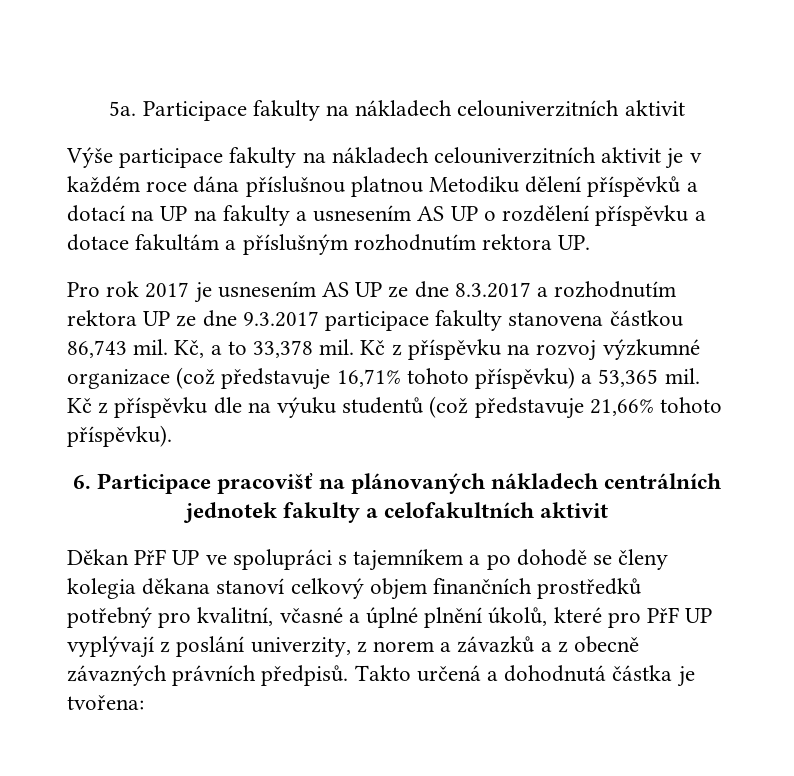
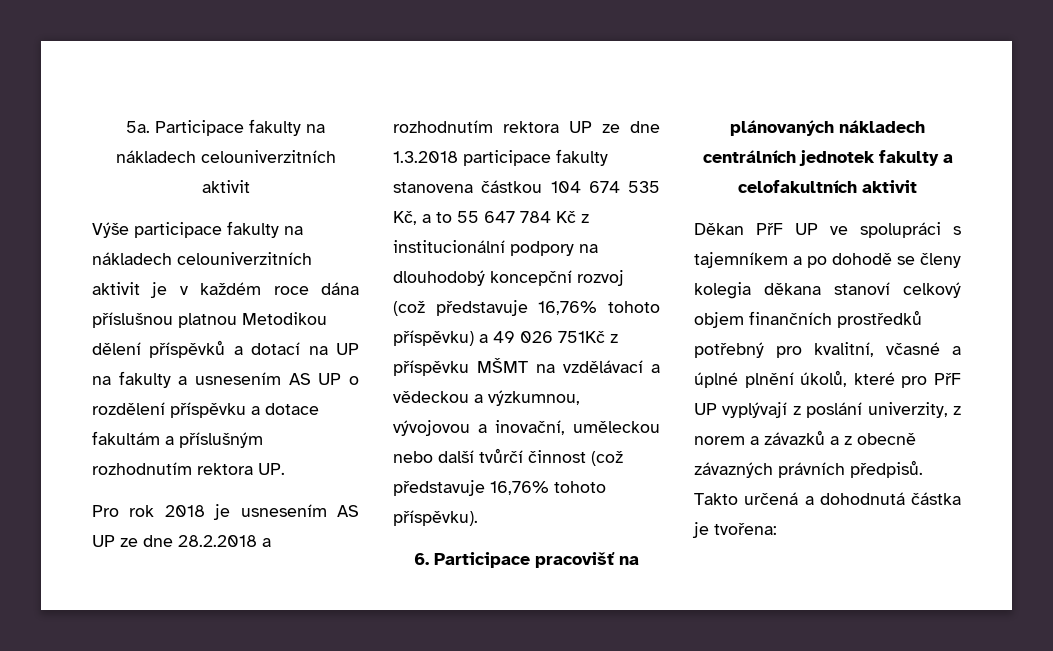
- Výše participace fakulty na nákladech celouniverzitních aktivit je v každém roce dána příslušnou platnou Metodiku dělení příspěvků a dotací na UP na fakulty a usnesením AS UP o rozdělení příspěvku a dotace fakultám a příslušným rozhodnutím rektora UP.
+ Výše participace fakulty na nákladech celouniverzitních aktivit je v každém roce dána příslušnou platnou Metodikou dělení příspěvků a dotací na UP na fakulty a usnesením AS UP o rozdělení příspěvku a dotace fakultám a příslušným rozhodnutím rektora UP.
- Pro rok 2017 je usnesením AS UP ze dne 8.3.2017 a rozhodnutím rektora UP ze dne 9.3.2017 participace fakulty stanovena částkou 86,743 mil. Kč, a to 33,378 mil. Kč z příspěvku na rozvoj výzkumné organizace (což představuje 16,71% tohoto příspěvku) a 53,365 mil. Kč z příspěvku dle na výuku studentů (což představuje 21,66% tohoto příspěvku).
+ Pro rok 2018 je usnesením AS UP ze dne 28.2.2018 a rozhodnutím rektora UP ze dne 1.3.2018 participace fakulty stanovena částkou 104 674 535 Kč, a to 55 647 784 Kč z institucionální podpory na dlouhodobý koncepční rozvoj (což představuje 16,76% tohoto příspěvku) a 49 026 751Kč z příspěvku MŠMT na vzdělávací a vědeckou a výzkumnou, vývojovou a inovační, uměleckou nebo další tvůrčí činnost (což představuje 16,76% tohoto příspěvku).

